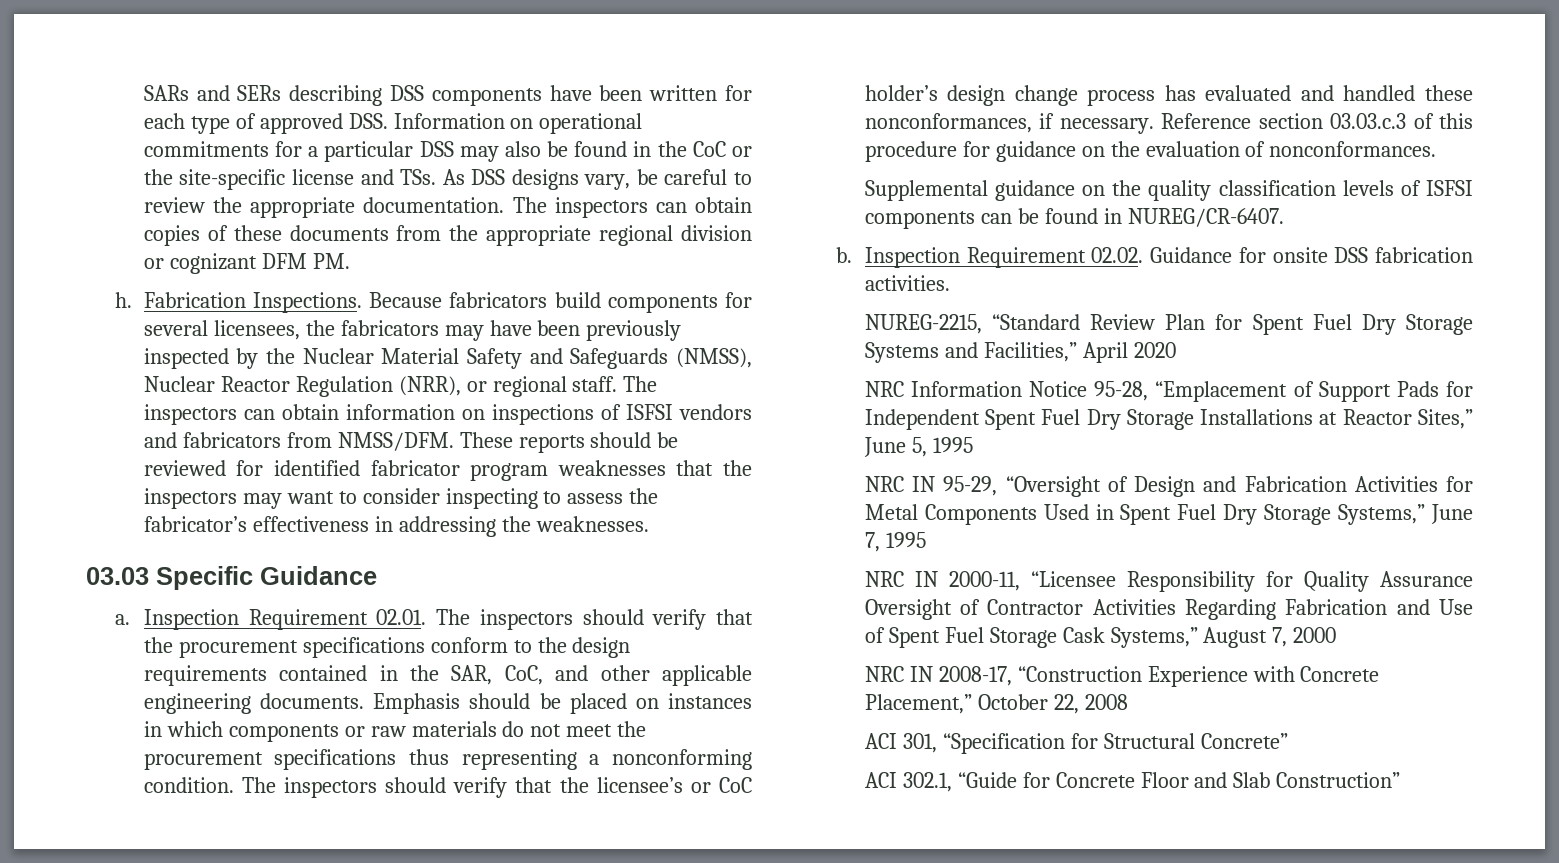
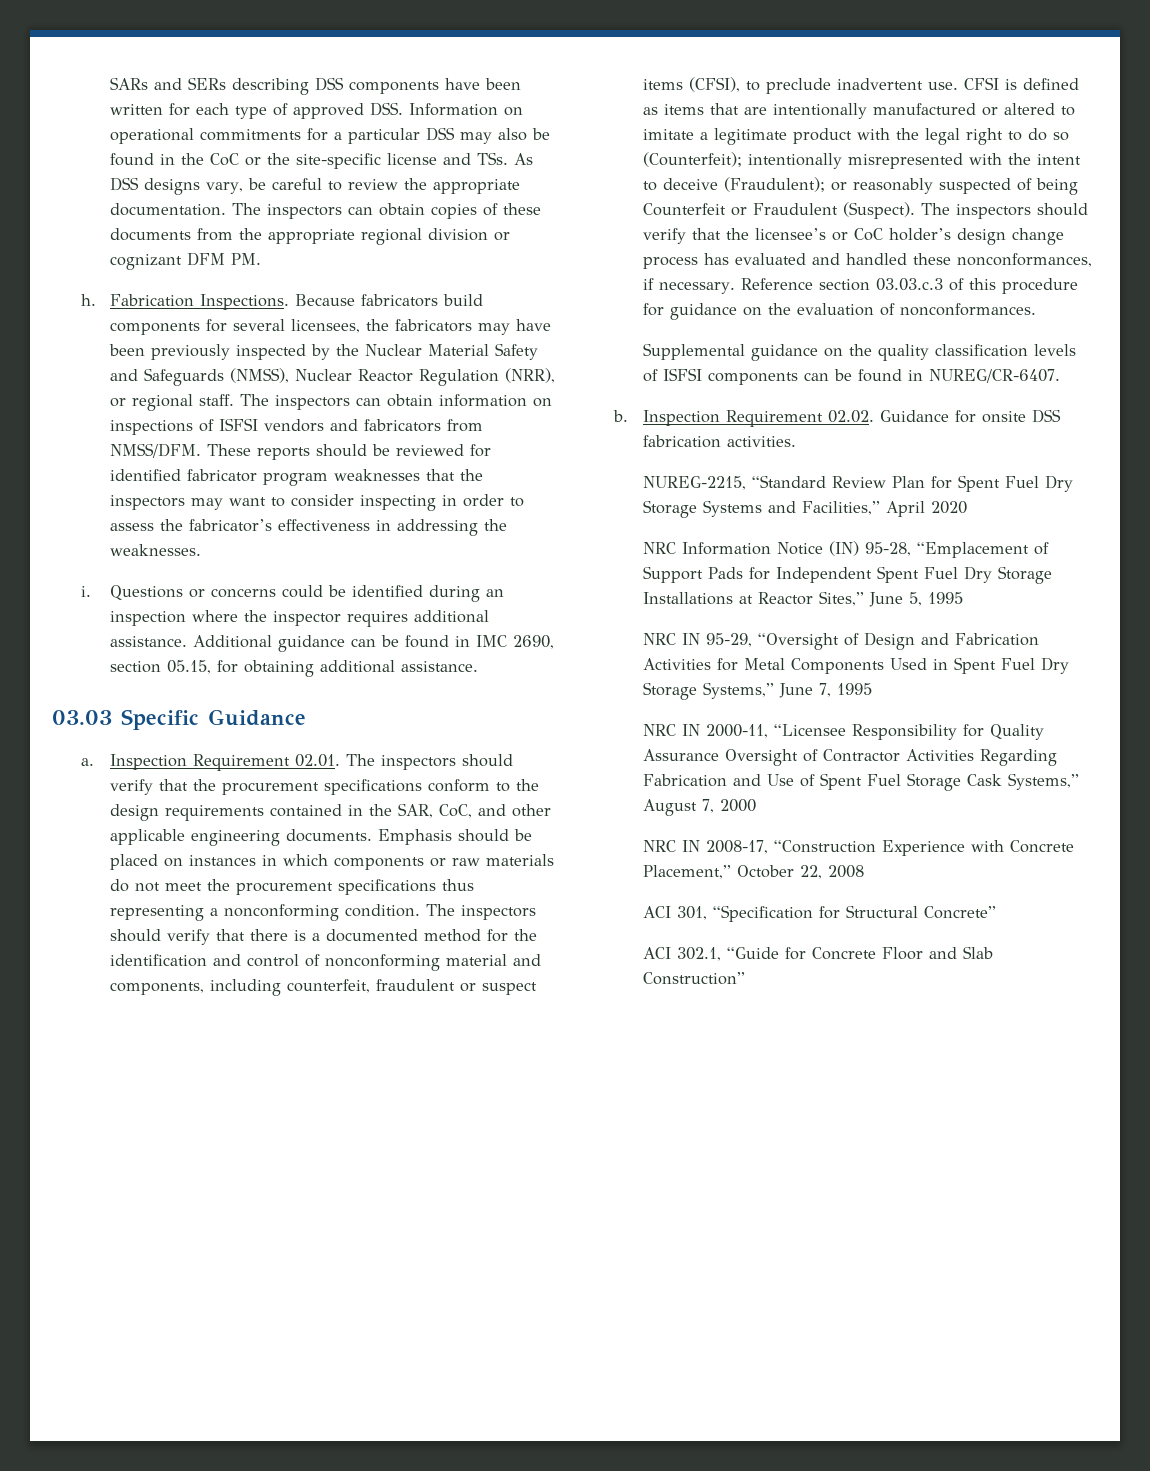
- These reports should be reviewed for identified fabricator program weaknesses that the inspectors may want to consider inspecting to assess the fabricator’s effectiveness in addressing the weaknesses.
+ These reports should be reviewed for identified fabricator program weaknesses that the inspectors may want to consider inspecting in order to assess the fabricator’s effectiveness in addressing the weaknesses.
+ i. Questions or concerns could be identified during an inspection where the inspector requires additional assistance. Additional guidance can be found in IMC 2690, section 05.15, for obtaining additional assistance.
- The inspectors should verify that the licensee’s or CoC holder’s design change process has evaluated and handled these nonconformances, if necessary.
+ The inspectors should verify that there is a documented method for the identification and control of nonconforming material and components, including counterfeit, fraudulent or suspect items (CFSI), to preclude inadvertent use. CFSI is defined as items that are intentionally manufactured or altered to imitate a legitimate product with the legal right to do so (Counterfeit); intentionally misrepresented with the intent to deceive (Fraudulent); or reasonably suspected of being Counterfeit or Fraudulent (Suspect). The inspectors should verify that the licensee’s or CoC holder’s design change process has evaluated and handled these nonconformances, if necessary.
- NRC Information Notice 95-28, “Emplacement of Support Pads for Independent Spent Fuel Dry Storage Installations at Reactor Sites,” June 5, 1995
+ NRC Information Notice (IN) 95-28, “Emplacement of Support Pads for Independent Spent Fuel Dry Storage Installations at Reactor Sites,” June 5, 1995

